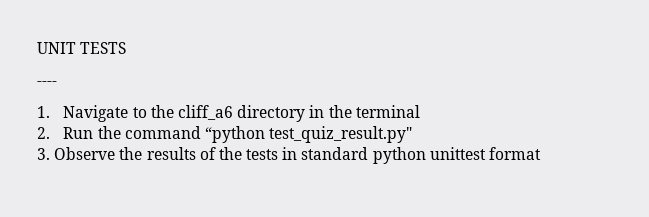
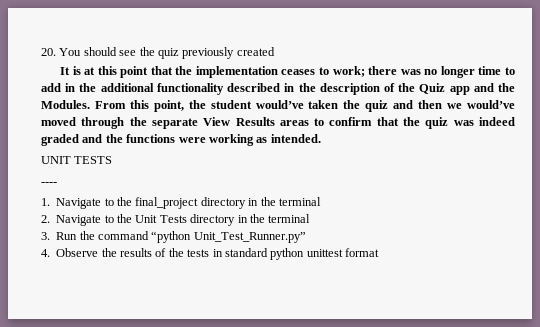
+ 20. You should see the quiz previously created
+ It is at this point that the implementation ceases to work; there was no longer time to add in the additional functionality described in the description of the Quiz app and the Modules. From this point, the student would’ve taken the quiz and then we would’ve moved through the separate View Results areas to confirm that the quiz was indeed graded and the functions were working as intended.
- 1. Navigate to the cliff_a6 directory in the terminal
+ 1. Navigate to the final_project directory in the terminal
- 2. Run the command “python test_quiz_result.py"
- 3. Observe the results of the tests in standard python unittest format
+ 2. Navigate to the Unit Tests directory in the terminal
+ 3. Run the command “python Unit_Test_Runner.py”
+ 4. Observe the results of the tests in standard python unittest format

